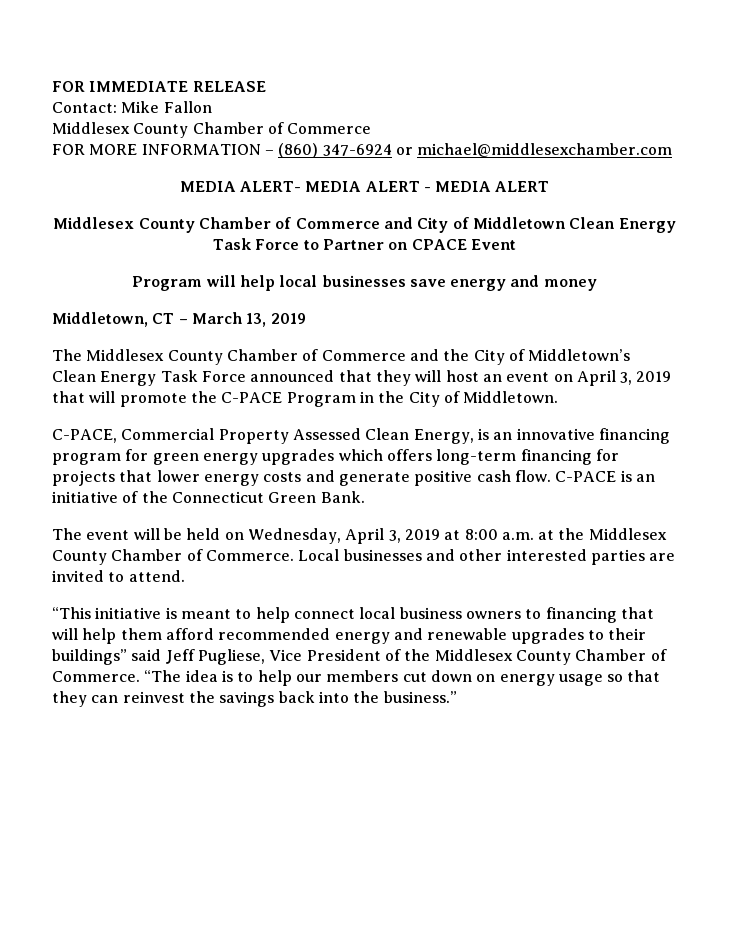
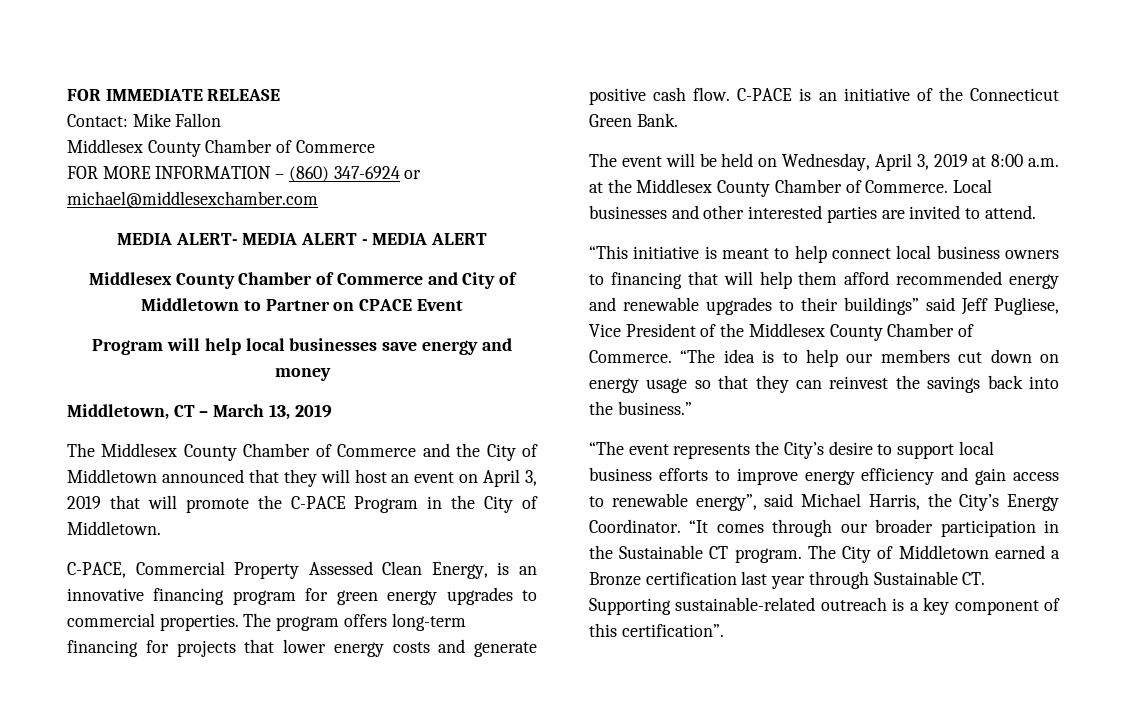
- Middlesex County Chamber of Commerce and City of Middletown Clean Energy Task Force to Partner on CPACE Event
+ Middlesex County Chamber of Commerce and City of Middletown to Partner on CPACE Event
- The Middlesex County Chamber of Commerce and the City of Middletown’s Clean Energy Task Force announced that they will host an event on April 3, 2019 that will promote the C-PACE Program in the City of Middletown.
+ The Middlesex County Chamber of Commerce and the City of Middletown announced that they will host an event on April 3, 2019 that will promote the C-PACE Program in the City of Middletown.
- C-PACE, Commercial Property Assessed Clean Energy, is an innovative financing program for green energy upgrades which offers long-term financing for projects that lower energy costs and generate positive cash flow.
+ C-PACE, Commercial Property Assessed Clean Energy, is an innovative financing program for green energy upgrades to commercial properties. The program offers long-term financing for projects that lower energy costs and generate positive cash flow.
+ “The event represents the City’s desire to support local business efforts to improve energy efficiency and gain access to renewable energy”, said Michael Harris, the City’s Energy Coordinator. “It comes through our broader participation in the Sustainable CT program. The City of Middletown earned a Bronze certification last year through Sustainable CT. Supporting sustainable-related outreach is a key component of this certification”.

